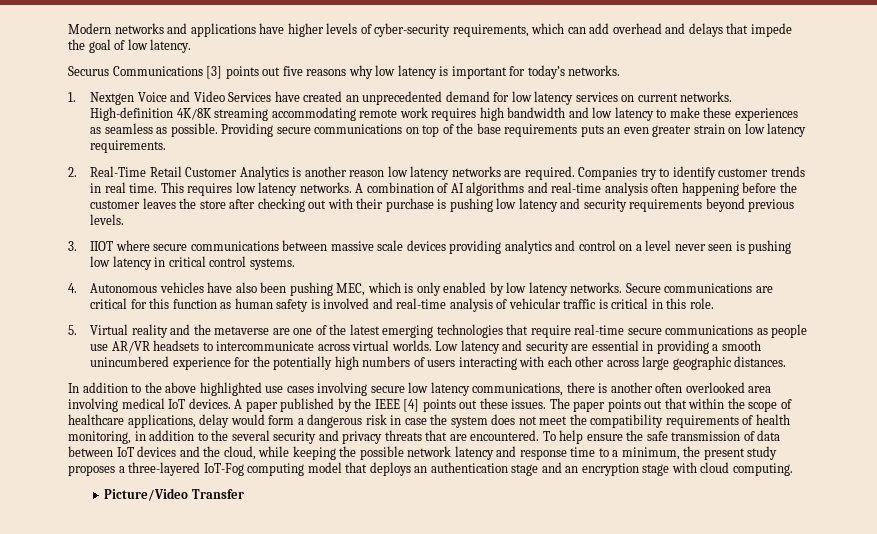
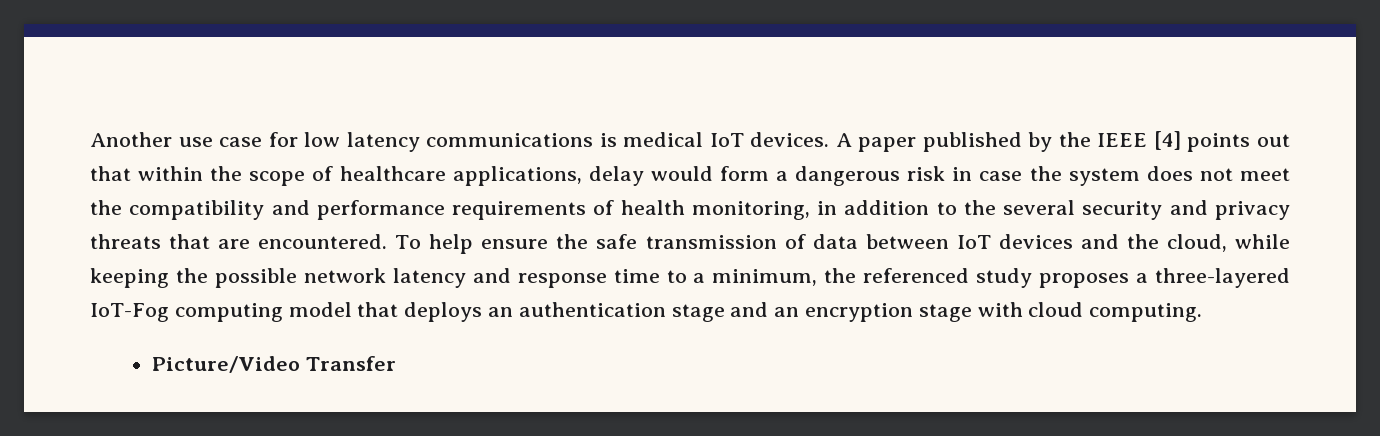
- Modern networks and applications have higher levels of cyber-security requirements, which can add overhead and delays that impede the goal of low latency.
- Securus Communications [3] points out five reasons why low latency is important for today’s networks.
- 1. Nextgen Voice and Video Services have created an unprecedented demand for low latency services on current networks. High-definition 4K/8K streaming accommodating remote work requires high bandwidth and low latency to make these experiences as seamless as possible. Providing secure communications on top of the base requirements puts an even greater strain on low latency requirements.
- 2. Real-Time Retail Customer Analytics is another reason low latency networks are required. Companies try to identify customer trends in real time. This requires low latency networks. A combination of AI algorithms and real-time analysis often happening before the customer leaves the store after checking out with their purchase is pushing low latency and security requirements beyond previous levels.
- 3. IIOT where secure communications between massive scale devices providing analytics and control on a level never seen is pushing low latency in critical control systems.
- 4. Autonomous vehicles have also been pushing MEC, which is only enabled by low latency networks. Secure communications are critical for this function as human safety is involved and real-time analysis of vehicular traffic is critical in this role.
- 5. Virtual reality and the metaverse are one of the latest emerging technologies that require real-time secure communications as people use AR/VR headsets to intercommunicate across virtual worlds. Low latency and security are essential in providing a smooth unincumbered experience for the potentially high numbers of users interacting with each other across large geographic distances.
- In addition to the above highlighted use cases involving secure low latency communications, there is another often overlooked area involving medical IoT devices.
+ Another use case for low latency communications is medical IoT devices.
- A paper published by the IEEE [4] points out these issues. The paper points out that within the scope of healthcare applications, delay would form a dangerous risk in case the system does not meet the compatibility requirements of health monitoring, in addition to the several security and privacy threats that are encountered.
+ A paper published by the IEEE [4] points out that within the scope of healthcare applications, delay would form a dangerous risk in case the system does not meet the compatibility and performance requirements of health monitoring, in addition to the several security and privacy threats that are encountered.
- To help ensure the safe transmission of data between IoT devices and the cloud, while keeping the possible network latency and response time to a minimum, the present study proposes a three-layered IoT-Fog computing model that deploys an authentication stage and an encryption stage with cloud computing.
+ To help ensure the safe transmission of data between IoT devices and the cloud, while keeping the possible network latency and response time to a minimum, the referenced study proposes a three-layered IoT-Fog computing model that deploys an authentication stage and an encryption stage with cloud computing.

